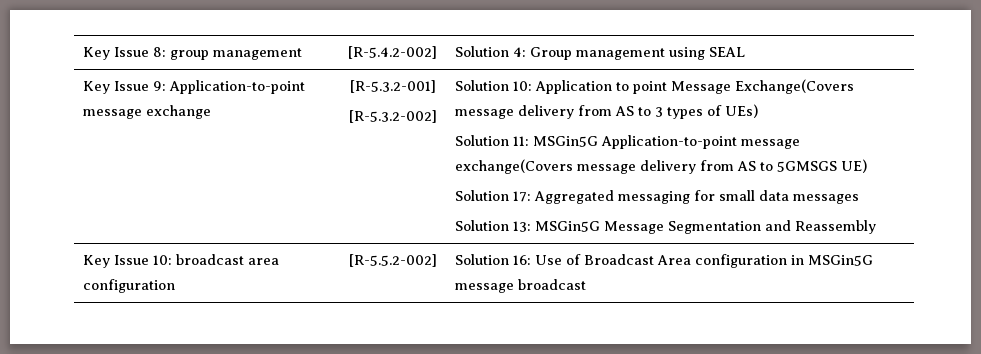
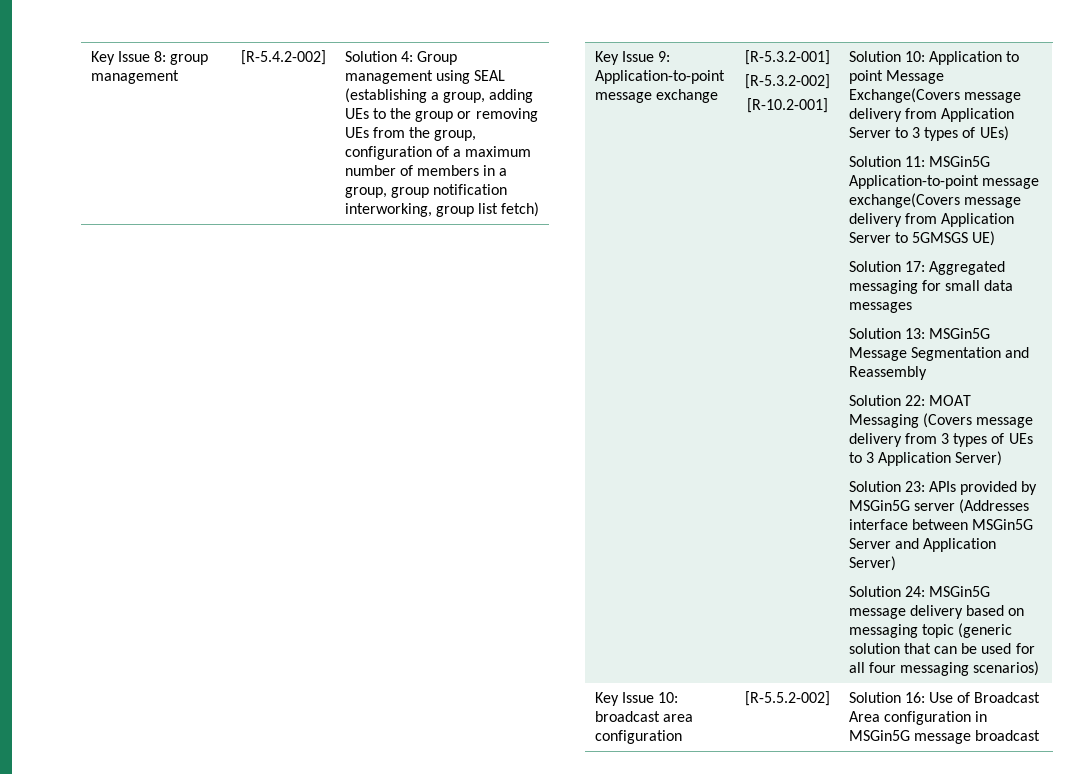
- Solution 4: Group management using SEAL
+ Solution 4: Group management using SEAL (establishing a group, adding UEs to the group or removing UEs from the group, configuration of a maximum number of members in a group, group notification interworking, group list fetch)
+ [R-10.2-001]
- Solution 10: Application to point Message Exchange(Covers message delivery from AS to 3 types of UEs)
+ Solution 10: Application to point Message Exchange(Covers message delivery from Application Server to 3 types of UEs)
- Solution 11: MSGin5G Application-to-point message exchange(Covers message delivery from AS to 5GMSGS UE)
+ Solution 11: MSGin5G Application-to-point message exchange(Covers message delivery from Application Server to 5GMSGS UE)
+ Solution 22: MOAT Messaging (Covers message delivery from 3 types of UEs to 3 Application Server)
+ Solution 23: APIs provided by MSGin5G server (Addresses interface between MSGin5G Server and Application Server)
+ Solution 24: MSGin5G message delivery based on messaging topic (generic solution that can be used for all four messaging scenarios)

